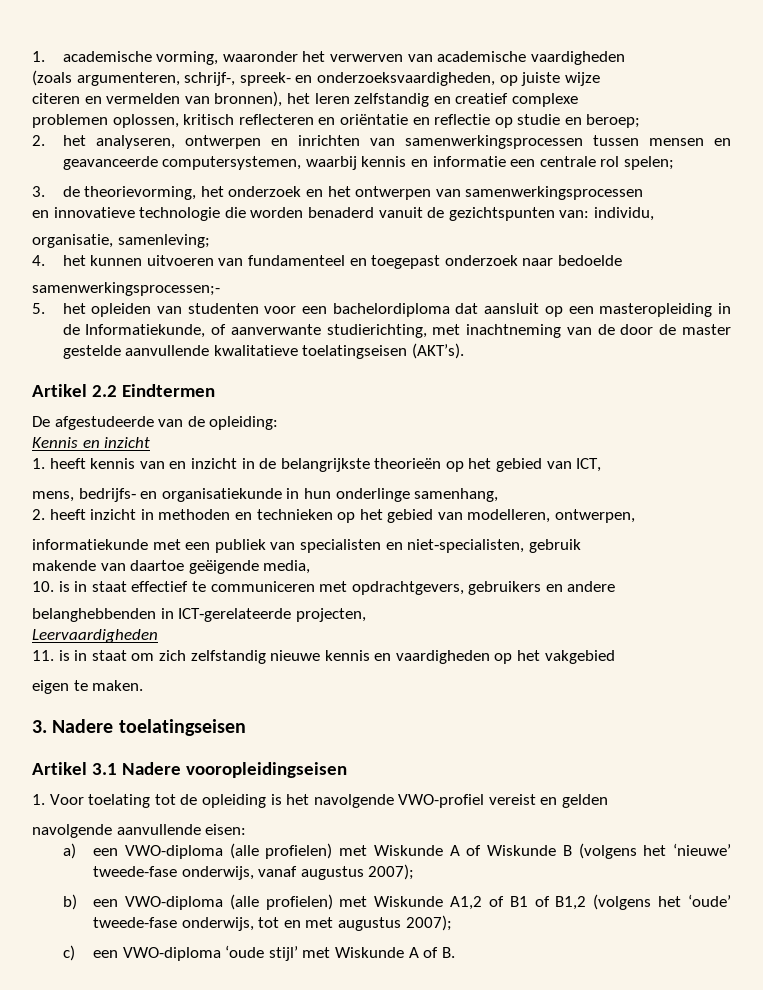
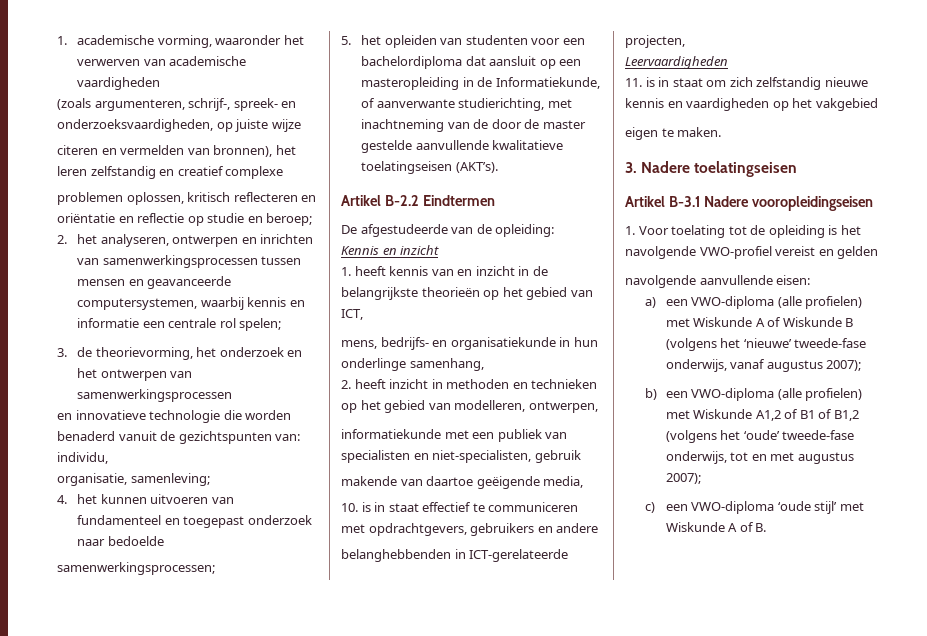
- samenwerkingsprocessen;-
+ samenwerkingsprocessen;
- Artikel 2.2 Eindtermen
+ Artikel B-2.2 Eindtermen
- Artikel 3.1 Nadere vooropleidingseisen
+ Artikel B-3.1 Nadere vooropleidingseisen

